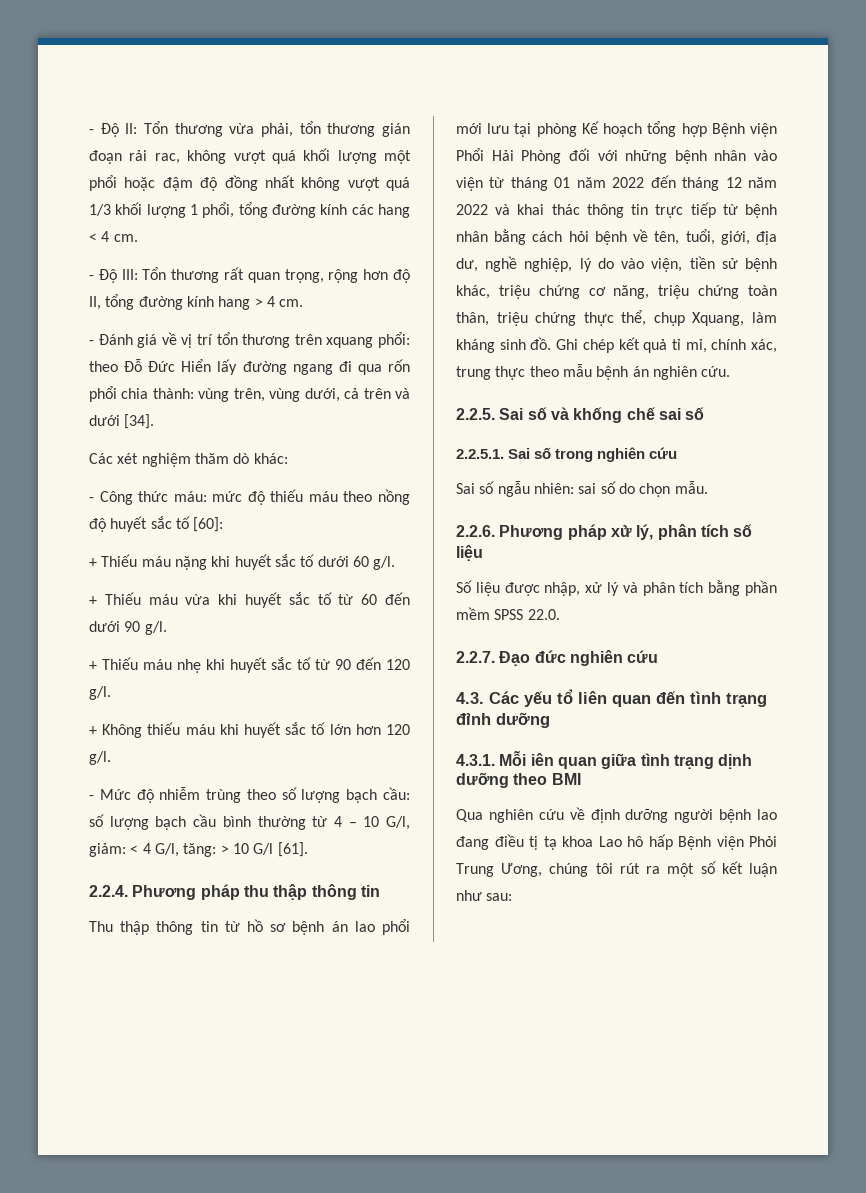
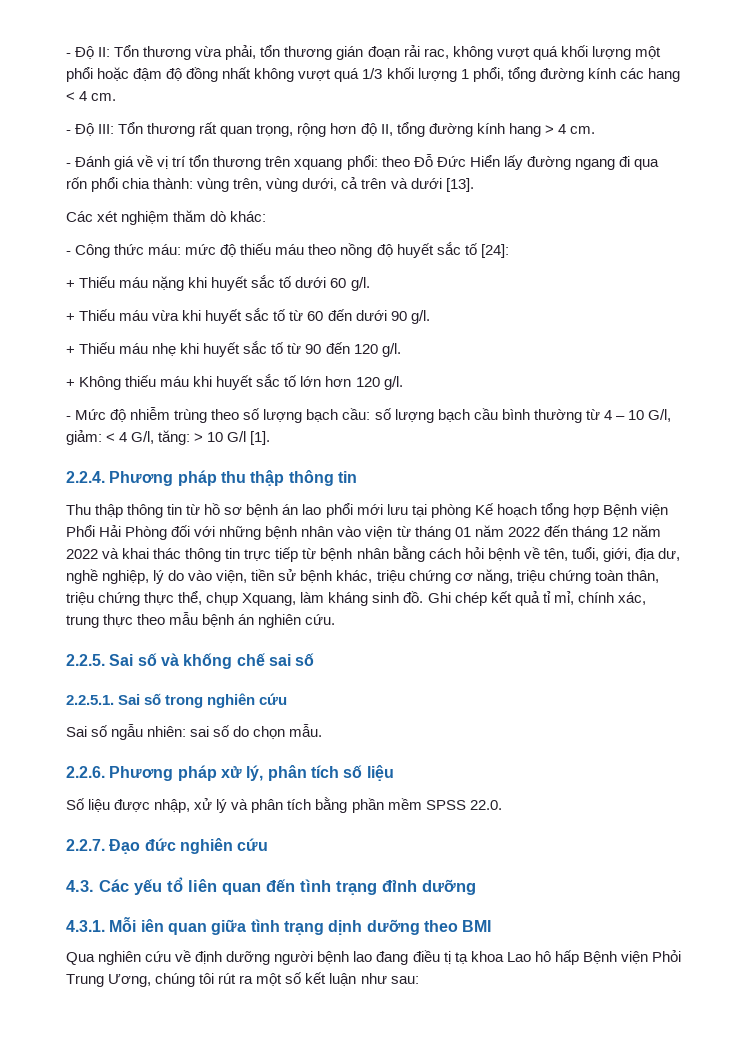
- - Đánh giá về vị trí tổn thương trên xquang phổi: theo Đỗ Đức Hiển lấy đường ngang đi qua rốn phổi chia thành: vùng trên, vùng dưới, cả trên và dưới [34].
+ - Đánh giá về vị trí tổn thương trên xquang phổi: theo Đỗ Đức Hiển lấy đường ngang đi qua rốn phổi chia thành: vùng trên, vùng dưới, cả trên và dưới [13].
- - Công thức máu: mức độ thiếu máu theo nồng độ huyết sắc tố [60]:
+ - Công thức máu: mức độ thiếu máu theo nồng độ huyết sắc tố [24]:
- - Mức độ nhiễm trùng theo số lượng bạch cầu: số lượng bạch cầu bình thường từ 4 – 10 G/l, giảm: < 4 G/l, tăng: > 10 G/l [61].
+ - Mức độ nhiễm trùng theo số lượng bạch cầu: số lượng bạch cầu bình thường từ 4 – 10 G/l, giảm: < 4 G/l, tăng: > 10 G/l [1].

